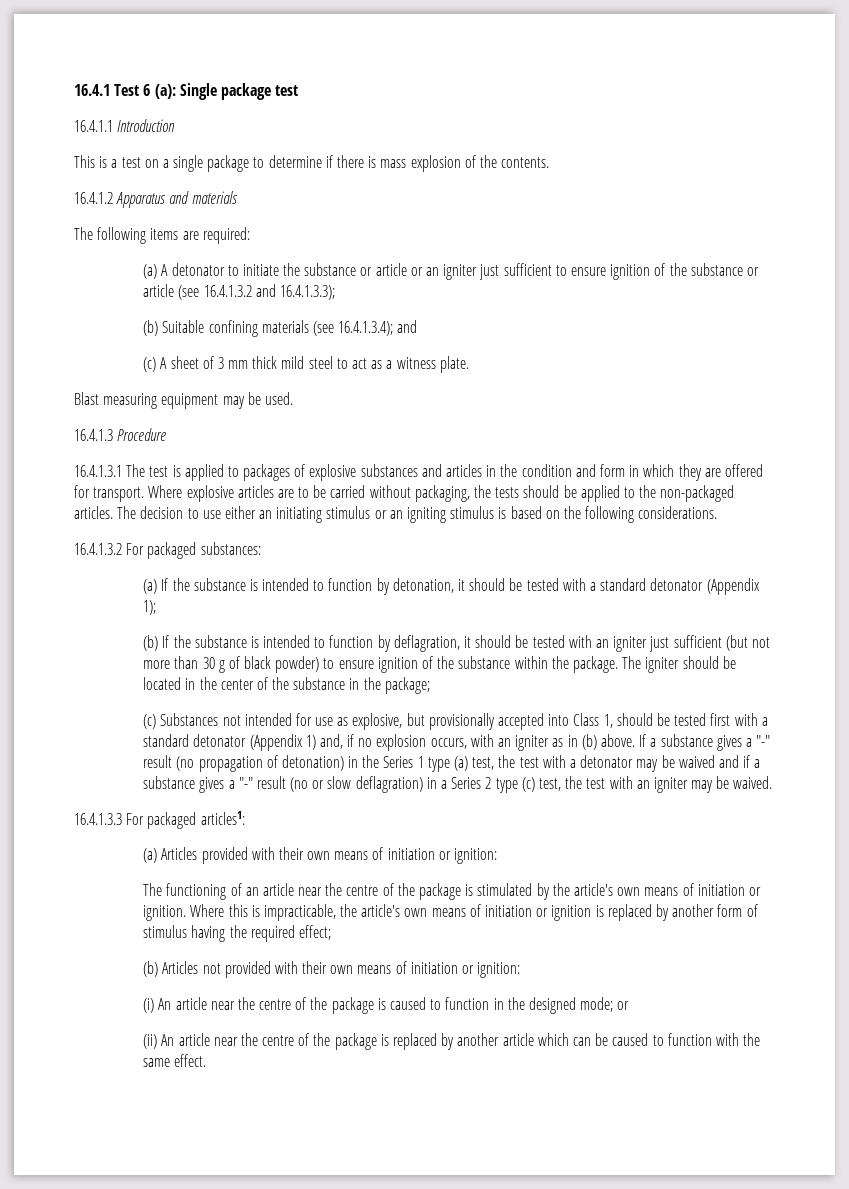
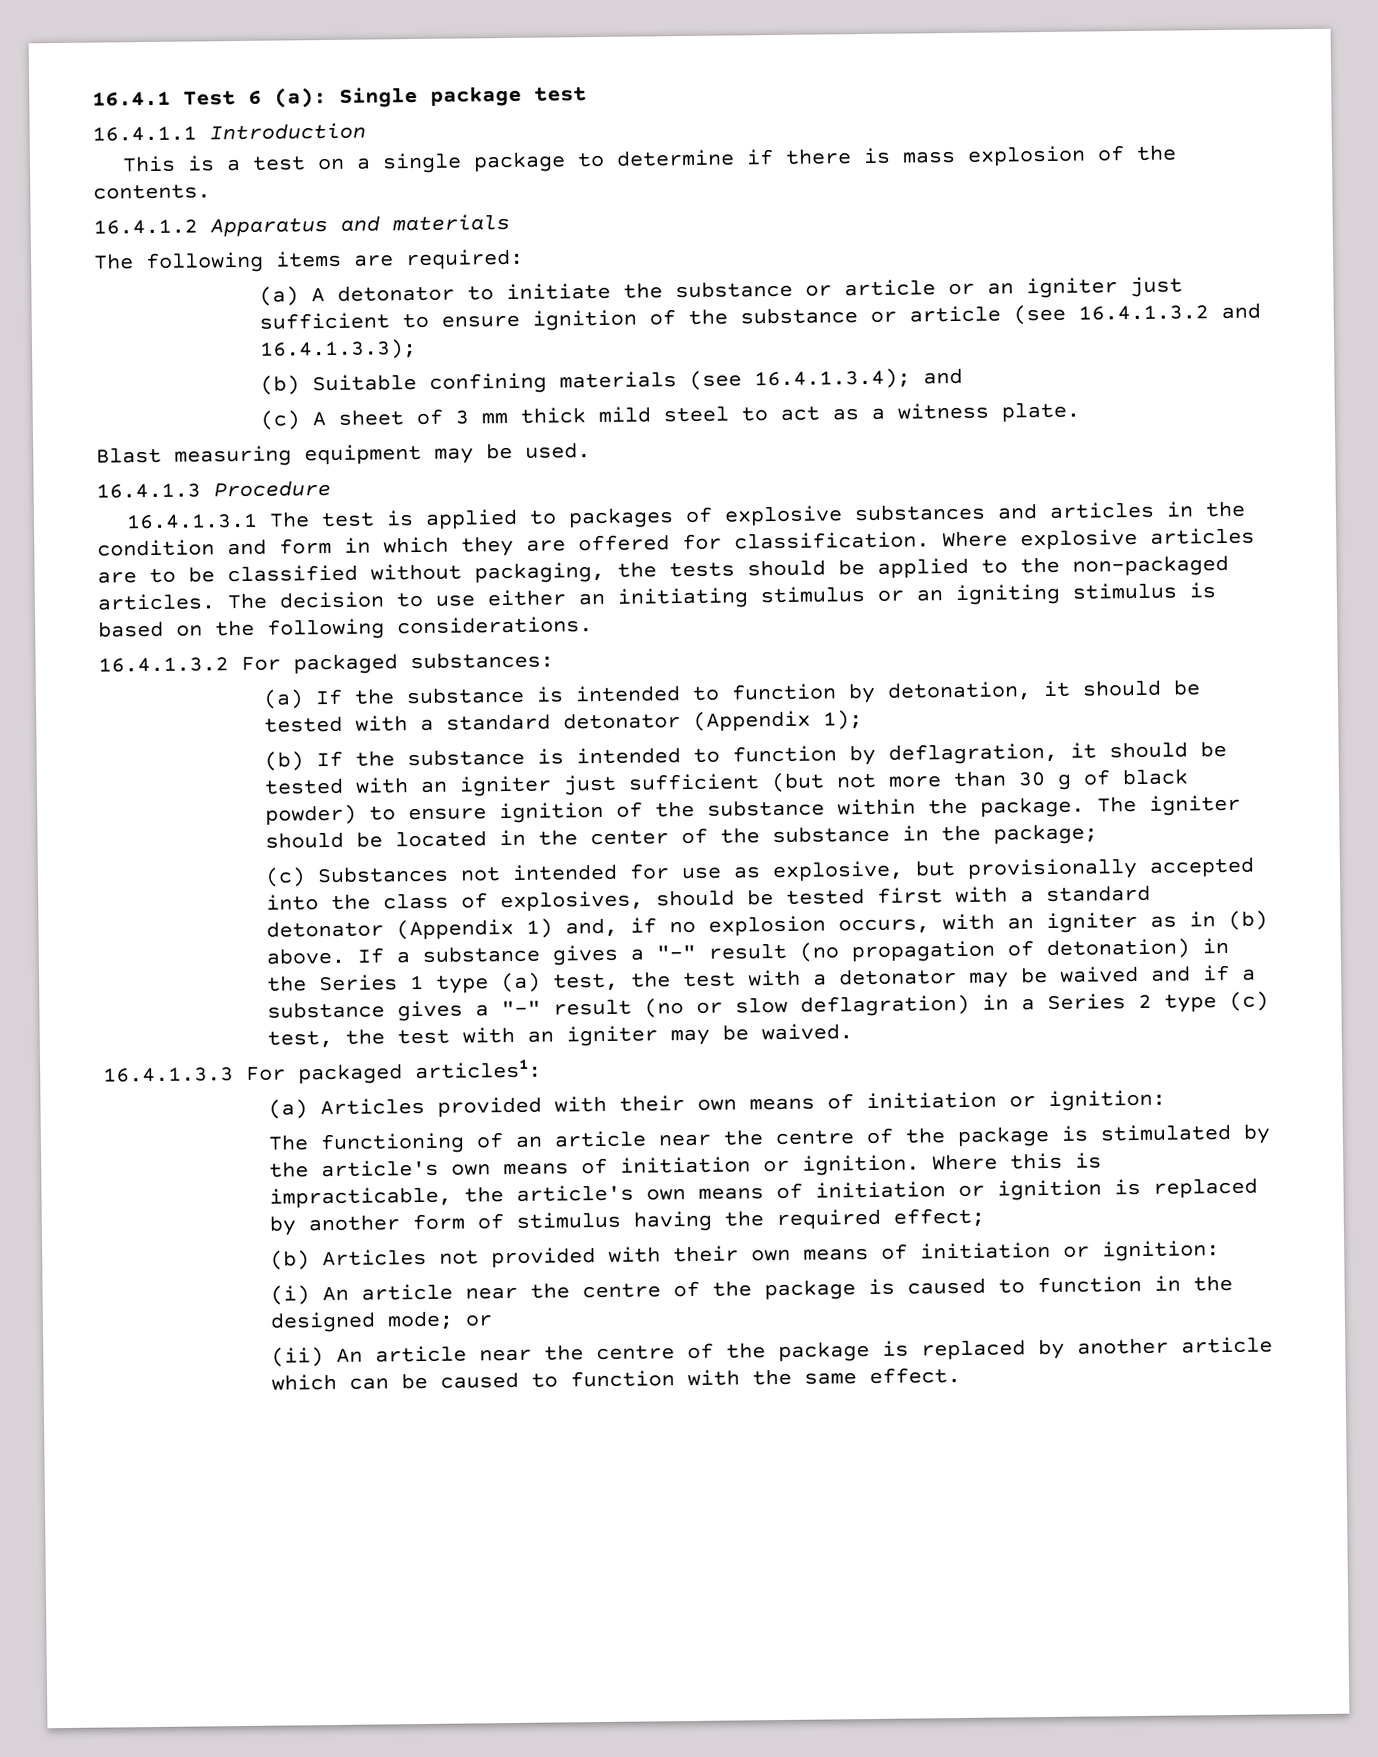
- 16.4.1.3.1 The test is applied to packages of explosive substances and articles in the condition and form in which they are offered for transport.
+ 16.4.1.3.1 The test is applied to packages of explosive substances and articles in the condition and form in which they are offered for classification.
- Where explosive articles are to be carried without packaging, the tests should be applied to the non-packaged articles.
+ Where explosive articles are to be classified without packaging, the tests should be applied to the non-packaged articles.
- (c) Substances not intended for use as explosive, but provisionally accepted into Class 1, should be tested first with a standard detonator (Appendix 1) and, if no explosion occurs, with an igniter as in (b) above.
+ (c) Substances not intended for use as explosive, but provisionally accepted into the class of explosives, should be tested first with a standard detonator (Appendix 1) and, if no explosion occurs, with an igniter as in (b) above.

